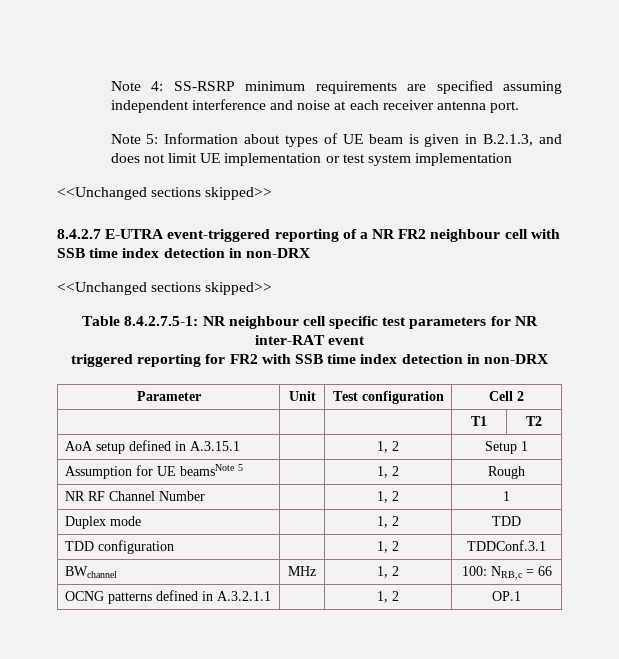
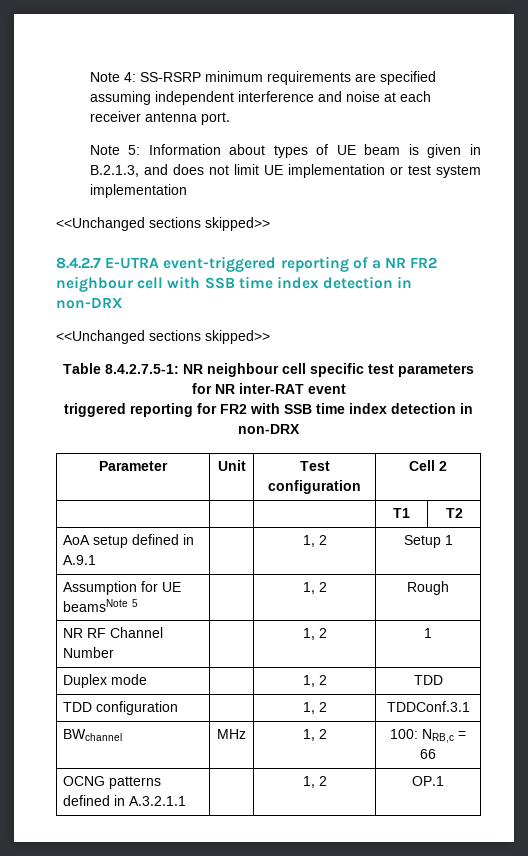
- AoA setup defined in A.3.15.1 | | 1, 2 | Setup 1
+ AoA setup defined in A.9.1 | | 1, 2 | Setup 1

